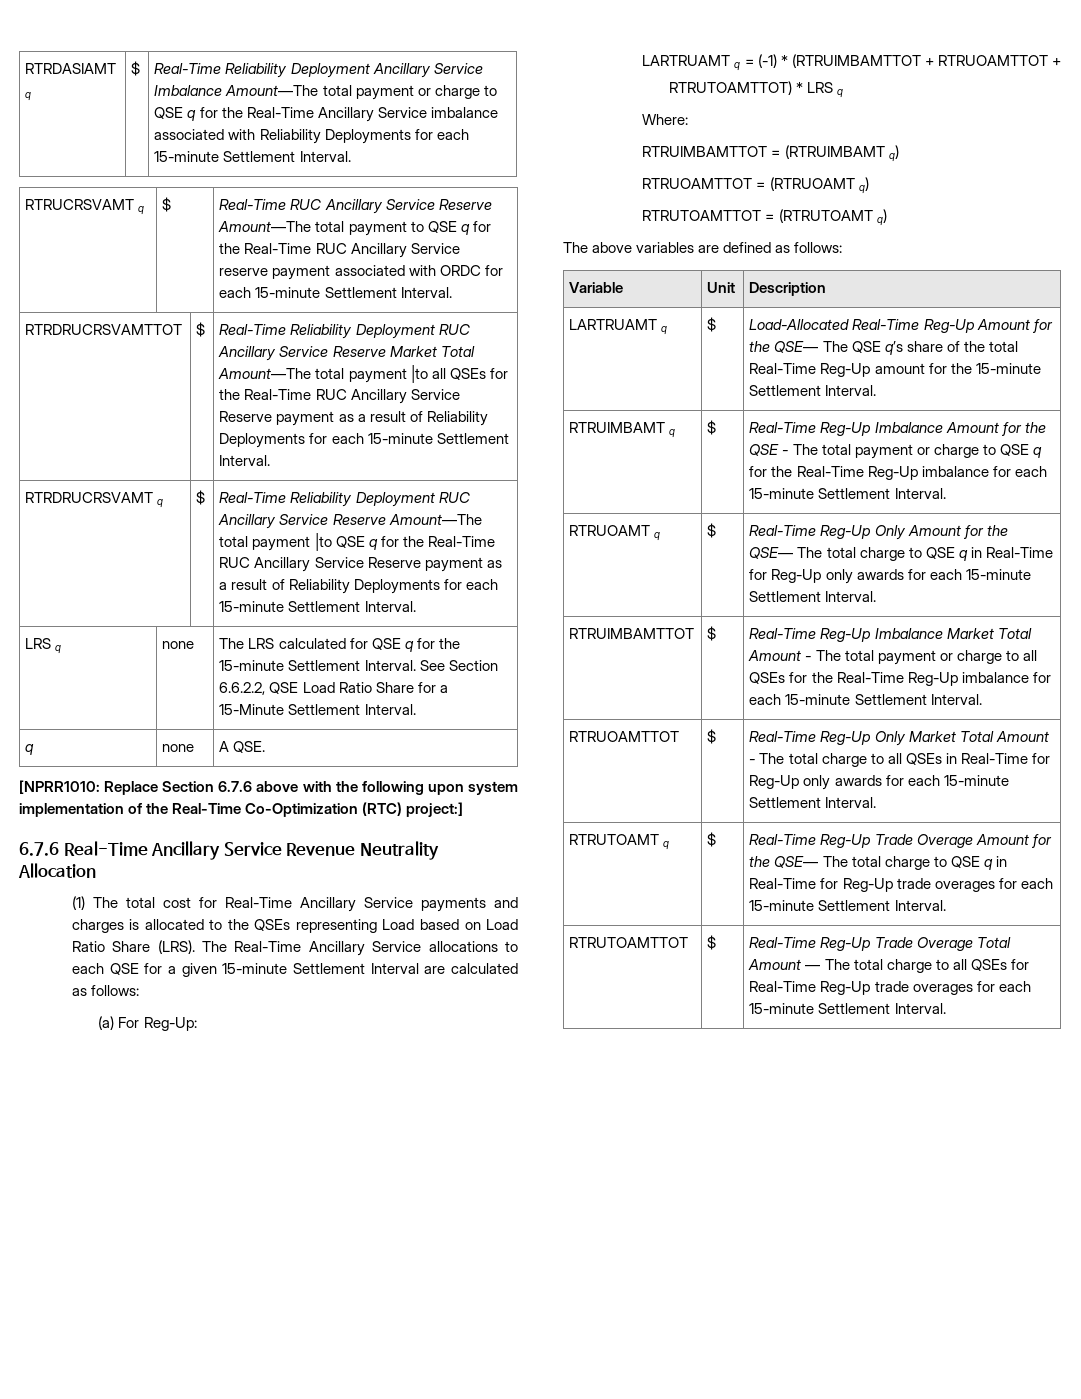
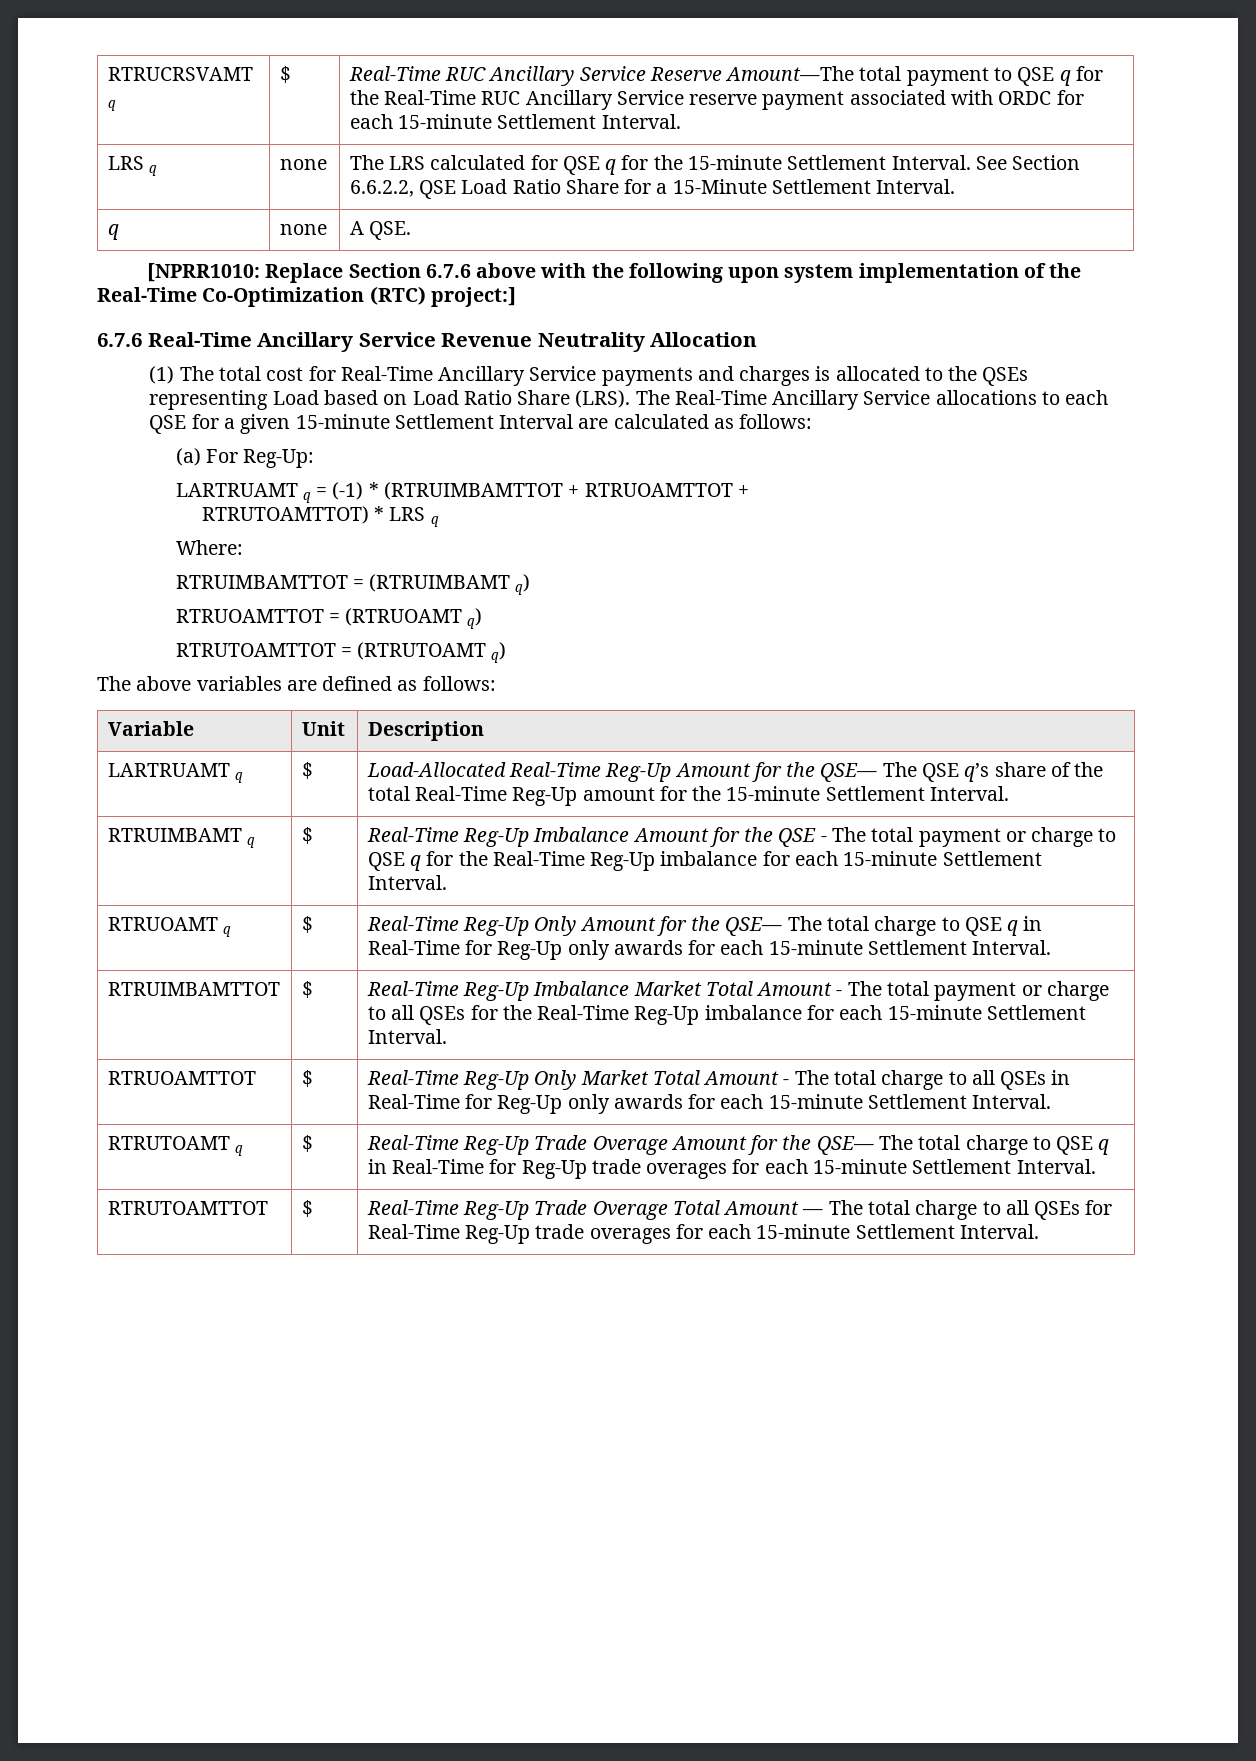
- RTRDASIAMT q | $ | Real-Time Reliability Deployment Ancillary Service Imbalance Amount—The total payment or charge to QSE q for the Real-Time Ancillary Service imbalance associated with Reliability Deployments for each 15-minute Settlement Interval.
- RTRDRUCRSVAMTTOT | $ | Real-Time Reliability Deployment RUC Ancillary Service Reserve Market Total Amount—The total payment |to all QSEs for the Real-Time RUC Ancillary Service Reserve payment as a result of Reliability Deployments for each 15-minute Settlement Interval.
- RTRDRUCRSVAMT q | $ | Real-Time Reliability Deployment RUC Ancillary Service Reserve Amount—The total payment |to QSE q for the Real-Time RUC Ancillary Service Reserve payment as a result of Reliability Deployments for each 15-minute Settlement Interval.

